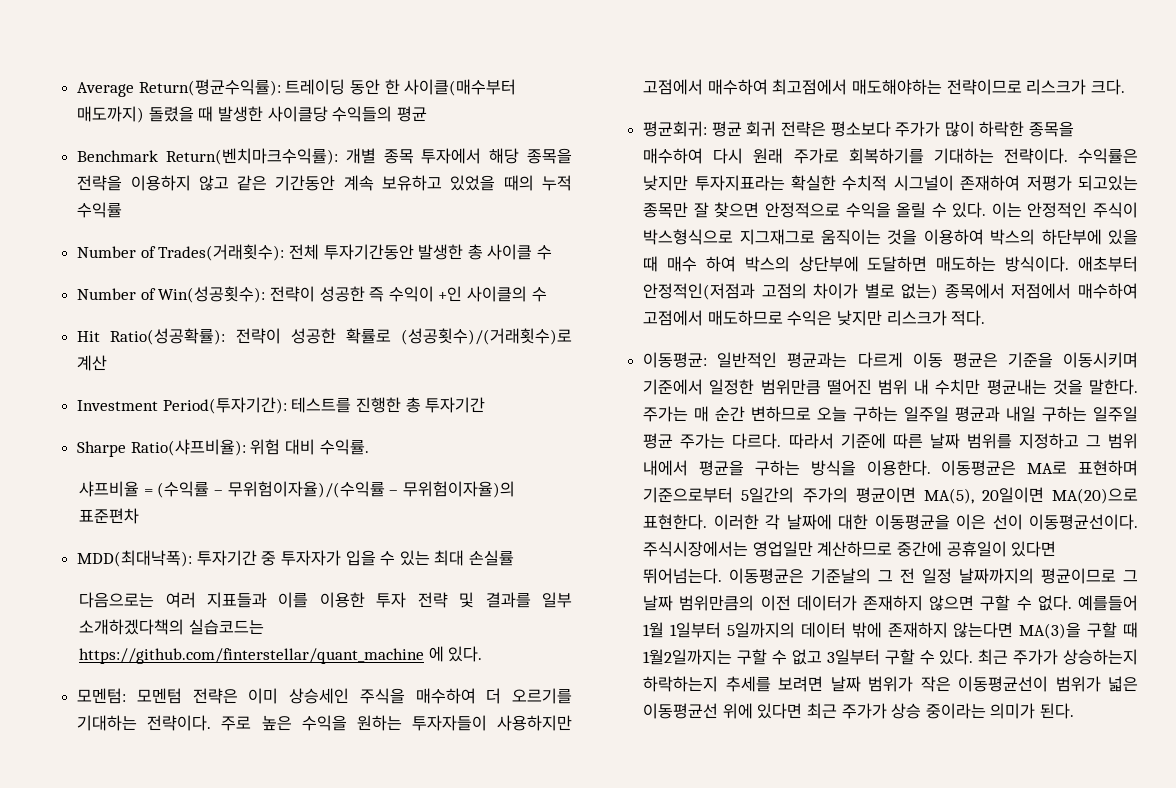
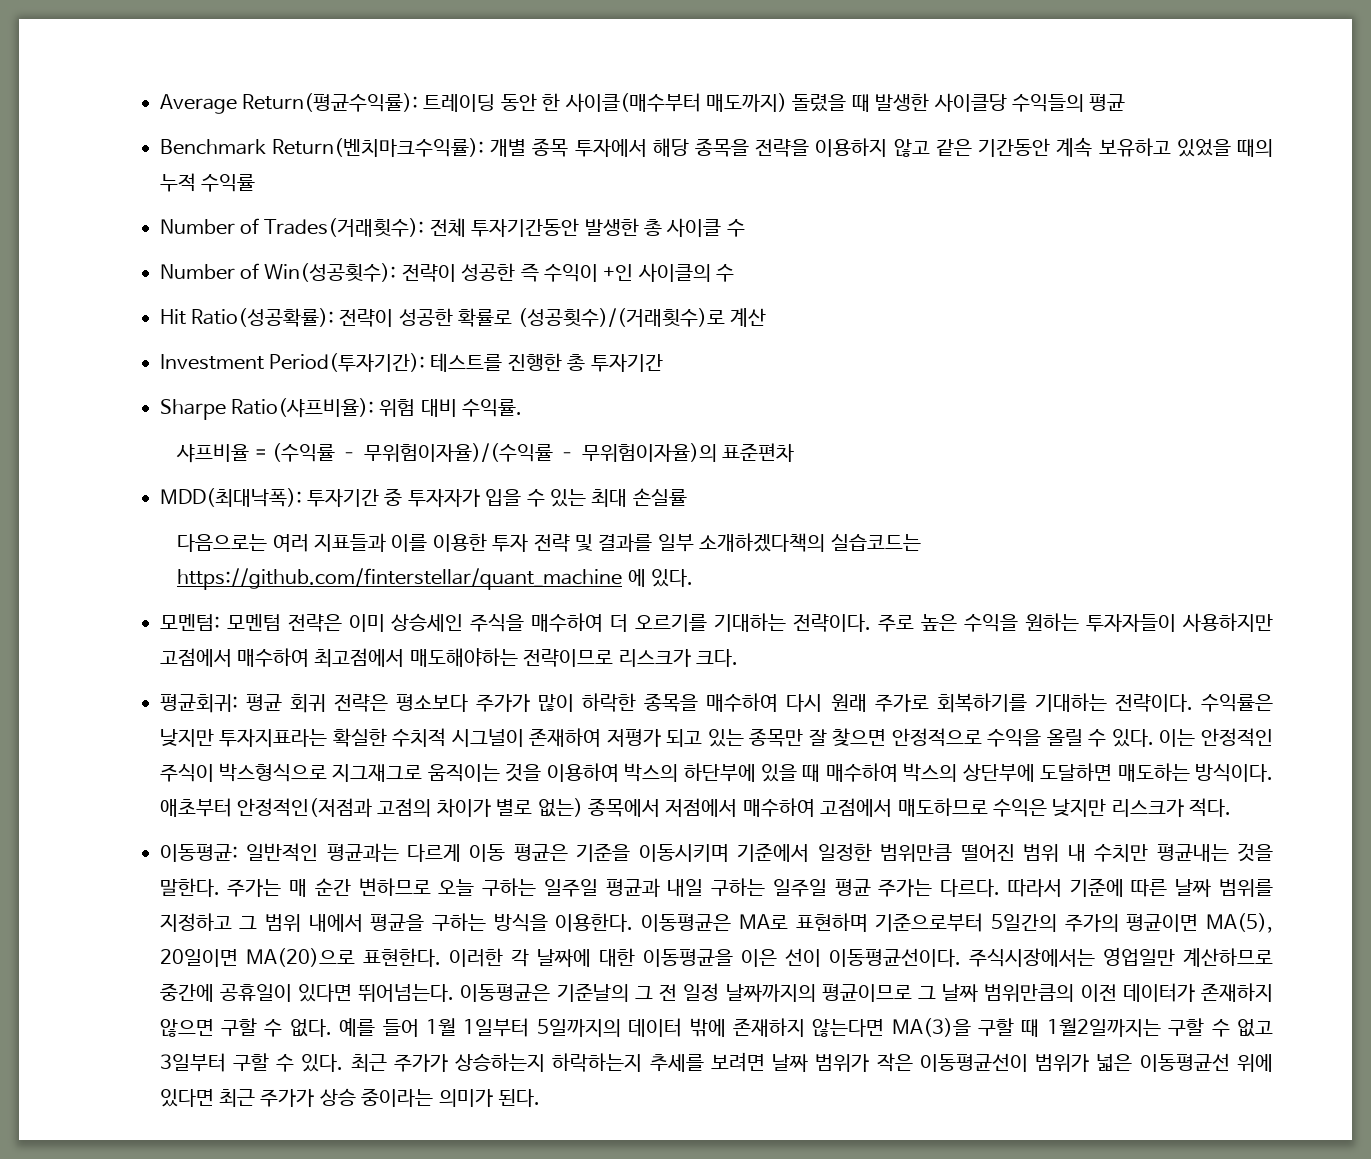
- 수익률은 낮지만 투자지표라는 확실한 수치적 시그널이 존재하여 저평가 되고있는 종목만 잘 찾으면 안정적으로 수익을 올릴 수 있다.
+ 수익률은 낮지만 투자지표라는 확실한 수치적 시그널이 존재하여 저평가 되고 있는 종목만 잘 찾으면 안정적으로 수익을 올릴 수 있다.
- 이는 안정적인 주식이 박스형식으로 지그재그로 움직이는 것을 이용하여 박스의 하단부에 있을 때 매수 하여 박스의 상단부에 도달하면 매도하는 방식이다.
+ 이는 안정적인 주식이 박스형식으로 지그재그로 움직이는 것을 이용하여 박스의 하단부에 있을 때 매수하여 박스의 상단부에 도달하면 매도하는 방식이다.
- 예를들어 1월 1일부터 5일까지의 데이터 밖에 존재하지 않는다면 MA(3)을 구할 때 1월2일까지는 구할 수 없고 3일부터 구할 수 있다.
+ 예를 들어 1월 1일부터 5일까지의 데이터 밖에 존재하지 않는다면 MA(3)을 구할 때 1월2일까지는 구할 수 없고 3일부터 구할 수 있다.

